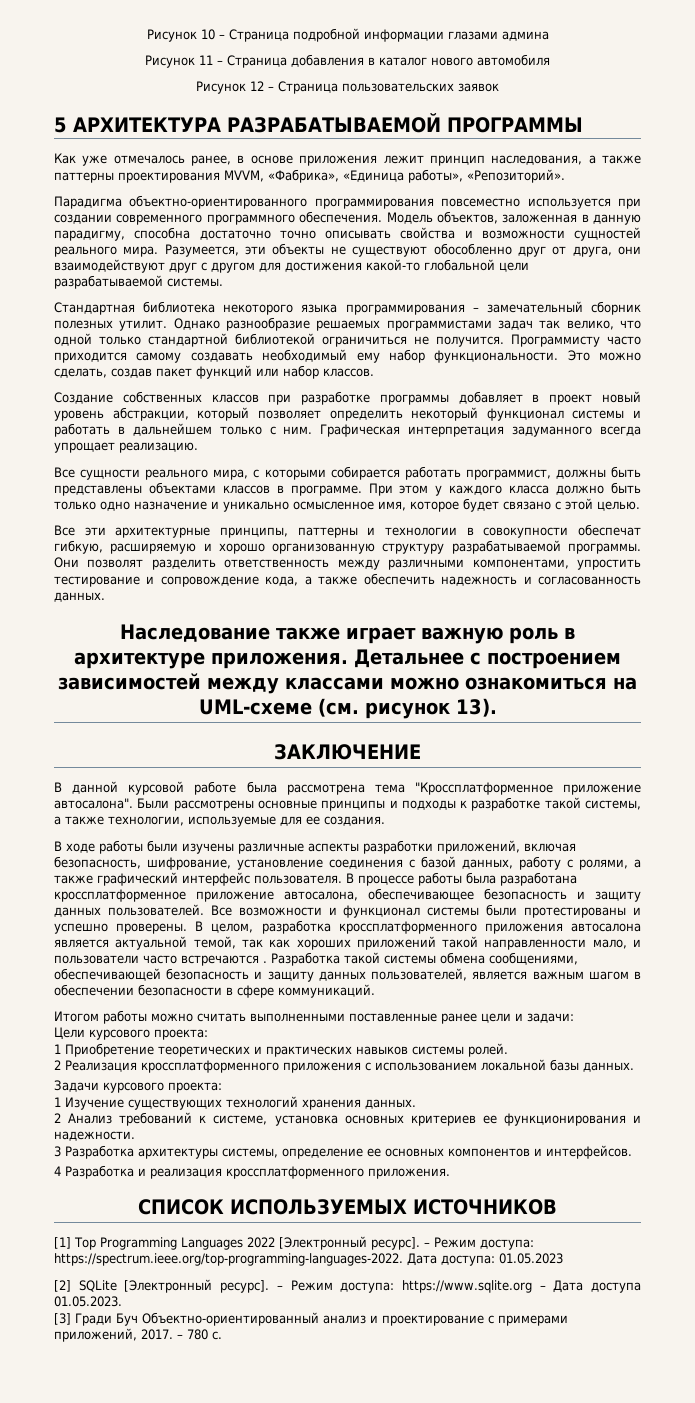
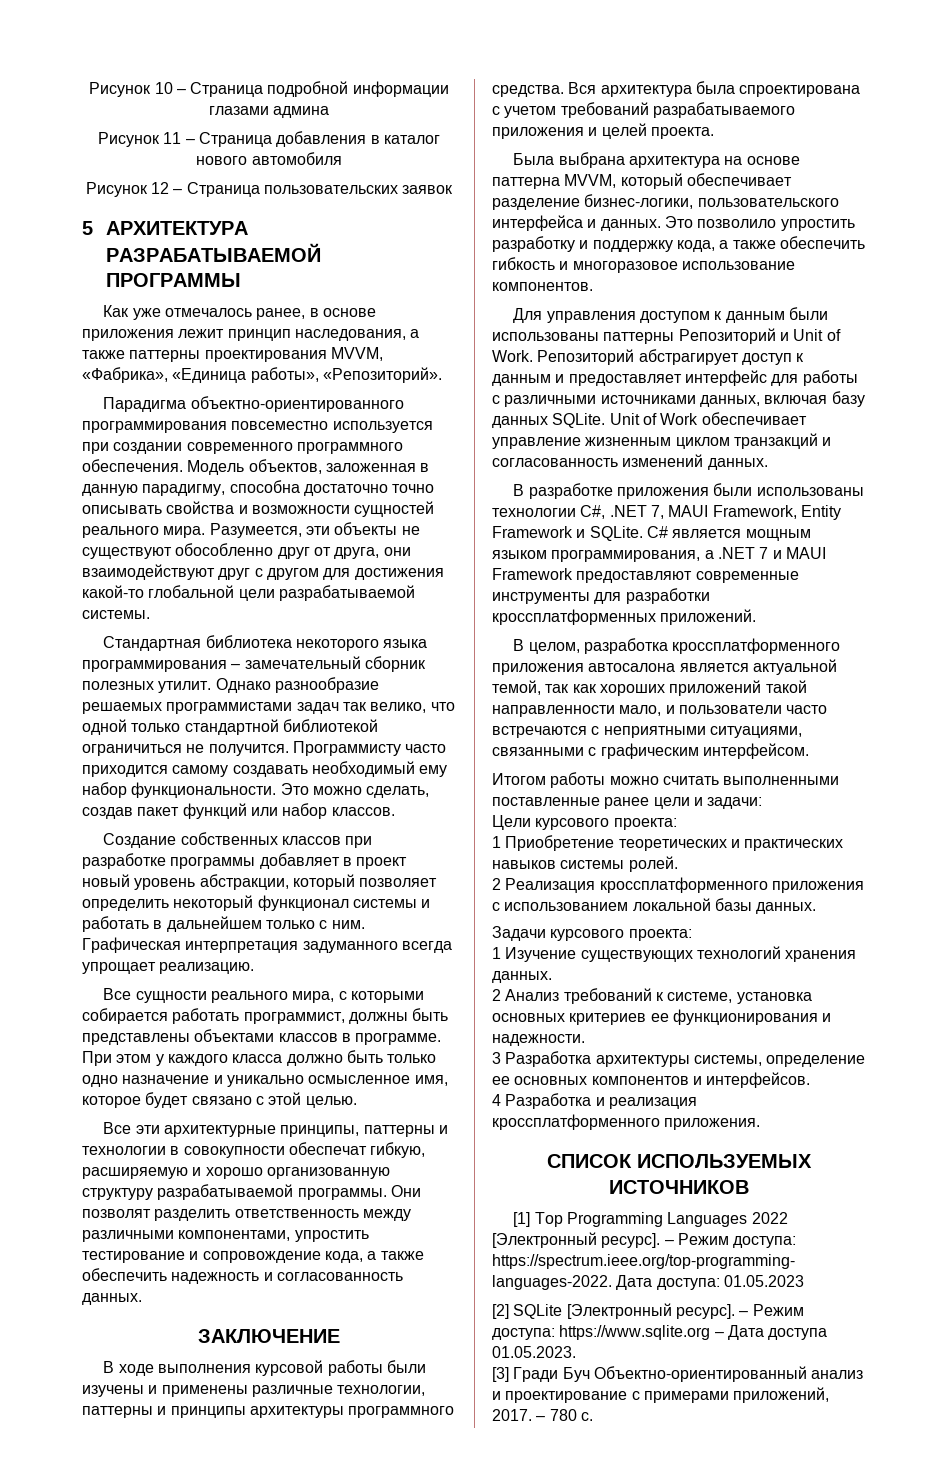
- Наследование также играет важную роль в архитектуре приложения. Детальнее с построением зависимостей между классами можно ознакомиться на UML-схеме (см. рисунок 13).
  ЗАКЛЮЧЕНИЕ
- В данной курсовой работе была рассмотрена тема "Кроссплатформенное приложение автосалона". Были рассмотрены основные принципы и подходы к разработке такой системы, а также технологии, используемые для ее создания.
- В ходе работы были изучены различные аспекты разработки приложений, включая безопасность, шифрование, установление соединения с базой данных, работу с ролями, а также графический интерфейс пользователя. В процессе работы была разработана кроссплатформенное приложение автосалона, обеспечивающее безопасность и защиту данных пользователей. Все возможности и функционал системы были протестированы и успешно проверены. В целом, разработка кроссплатформенного приложения автосалона является актуальной темой, так как хороших приложений такой направленности мало, и пользователи часто встречаются . Разработка такой системы обмена сообщениями, обеспечивающей безопасность и защиту данных пользователей, является важным шагом в обеспечении безопасности в сфере коммуникаций.
+ В ходе выполнения курсовой работы были изучены и применены различные технологии, паттерны и принципы архитектуры программного средства. Вся архитектура была спроектирована с учетом требований разрабатываемого приложения и целей проекта.
+ Была выбрана архитектура на основе паттерна MVVM, который обеспечивает разделение бизнес-логики, пользовательского интерфейса и данных. Это позволило упростить разработку и поддержку кода, а также обеспечить гибкость и многоразовое использование компонентов.
+ Для управления доступом к данным были использованы паттерны Репозиторий и Unit of Work. Репозиторий абстрагирует доступ к данным и предоставляет интерфейс для работы с различными источниками данных, включая базу данных SQLite. Unit of Work обеспечивает управление жизненным циклом транзакций и согласованность изменений данных.
+ В разработке приложения были использованы технологии C#, .NET 7, MAUI Framework, Entity Framework и SQLite. C# является мощным языком программирования, а .NET 7 и MAUI Framework предоставляют современные инструменты для разработки кроссплатформенных приложений.
+ В целом, разработка кроссплатформенного приложения автосалона является актуальной темой, так как хороших приложений такой направленности мало, и пользователи часто встречаются c неприятными ситуациями, связанными с графическим интерфейсом.

